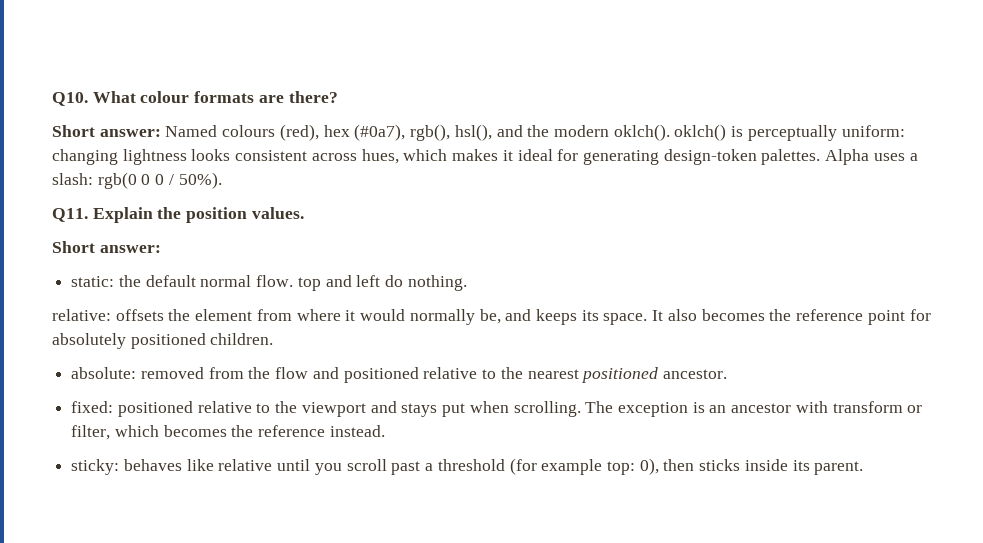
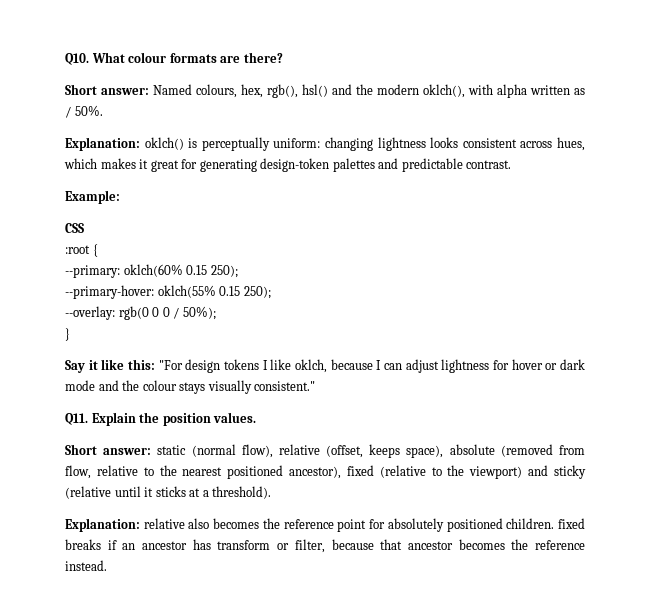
- Short answer: Named colours (red), hex (#0a7), rgb(), hsl(), and the modern oklch(). oklch() is perceptually uniform: changing lightness looks consistent across hues, which makes it ideal for generating design-token palettes. Alpha uses a slash: rgb(0 0 0 / 50%).
+ Short answer: Named colours, hex, rgb(), hsl() and the modern oklch(), with alpha written as / 50%.
+ Explanation: oklch() is perceptually uniform: changing lightness looks consistent across hues, which makes it great for generating design-token palettes and predictable contrast.
+ Example:
+ CSS
+ :root {
+ --primary: oklch(60% 0.15 250);
+ --primary-hover: oklch(55% 0.15 250);
+ --overlay: rgb(0 0 0 / 50%);
+ }
+ Say it like this: "For design tokens I like oklch, because I can adjust lightness for hover or dark mode and the colour stays visually consistent."
  Q11. Explain the position values.
- Short answer:
- static: the default normal flow. top and left do nothing.
- relative: offsets the element from where it would normally be, and keeps its space. It also becomes the reference point for absolutely positioned children.
- absolute: removed from the flow and positioned relative to the nearest positioned ancestor.
- fixed: positioned relative to the viewport and stays put when scrolling. The exception is an ancestor with transform or filter, which becomes the reference instead.
+ Short answer: static (normal flow), relative (offset, keeps space), absolute (removed from flow, relative to the nearest positioned ancestor), fixed (relative to the viewport) and sticky (relative until it sticks at a threshold).
+ Explanation: relative also becomes the reference point for absolutely positioned children. fixed breaks if an ancestor has transform or filter, because that ancestor becomes the reference instead.
- sticky: behaves like relative until you scroll past a threshold (for example top: 0), then sticks inside its parent.

